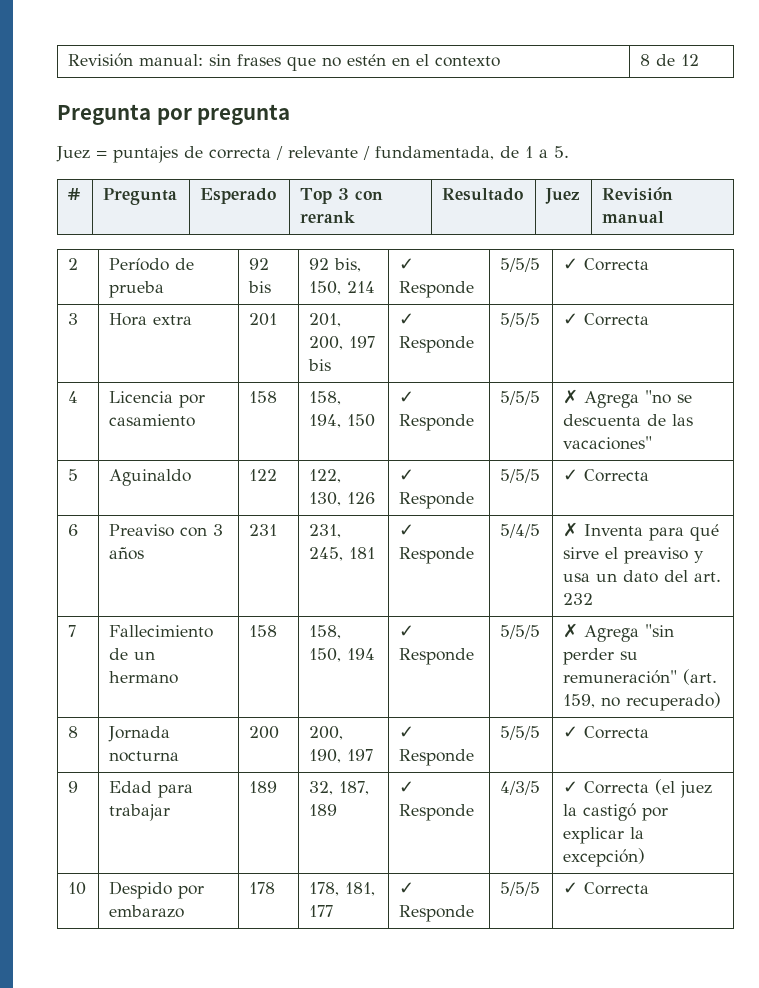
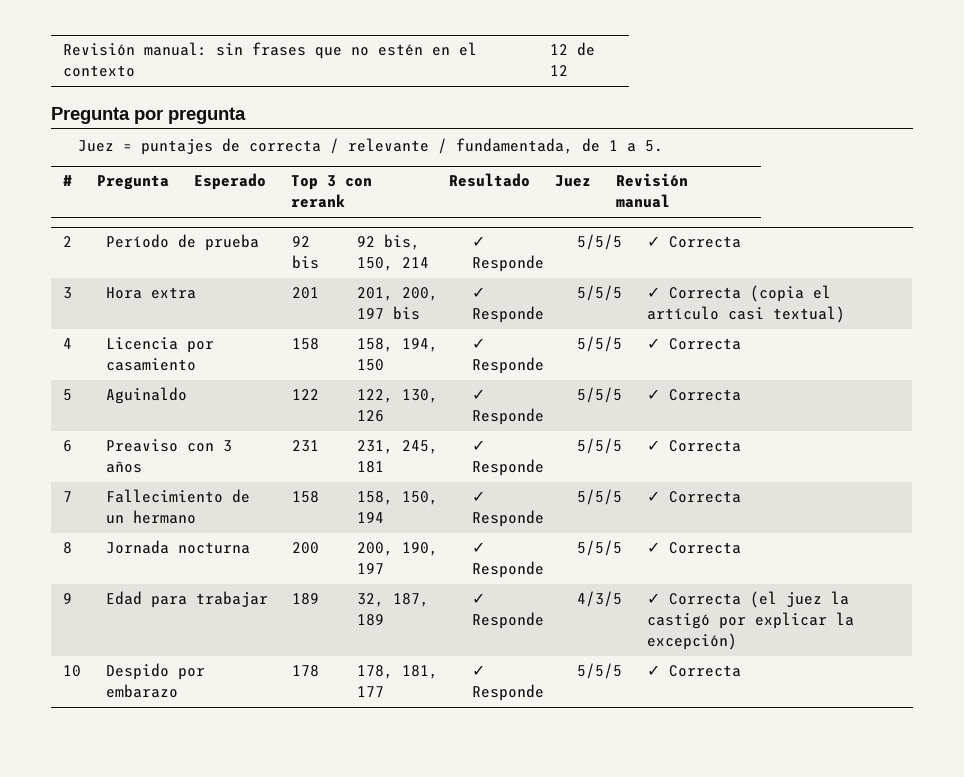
- Revisión manual: sin frases que no estén en el contexto | 8 de 12
+ Revisión manual: sin frases que no estén en el contexto | 12 de 12
- 3 | Hora extra | 201 | 201, 200, 197 bis | ✓ Responde | 5/5/5 | ✓ Correcta
+ 3 | Hora extra | 201 | 201, 200, 197 bis | ✓ Responde | 5/5/5 | ✓ Correcta (copia el artículo casi textual)
- 4 | Licencia por casamiento | 158 | 158, 194, 150 | ✓ Responde | 5/5/5 | ✗ Agrega "no se descuenta de las vacaciones"
+ 4 | Licencia por casamiento | 158 | 158, 194, 150 | ✓ Responde | 5/5/5 | ✓ Correcta
- 6 | Preaviso con 3 años | 231 | 231, 245, 181 | ✓ Responde | 5/4/5 | ✗ Inventa para qué sirve el preaviso y usa un dato del art. 232
+ 6 | Preaviso con 3 años | 231 | 231, 245, 181 | ✓ Responde | 5/5/5 | ✓ Correcta
- 7 | Fallecimiento de un hermano | 158 | 158, 150, 194 | ✓ Responde | 5/5/5 | ✗ Agrega "sin perder su remuneración" (art. 159, no recuperado)
+ 7 | Fallecimiento de un hermano | 158 | 158, 150, 194 | ✓ Responde | 5/5/5 | ✓ Correcta

